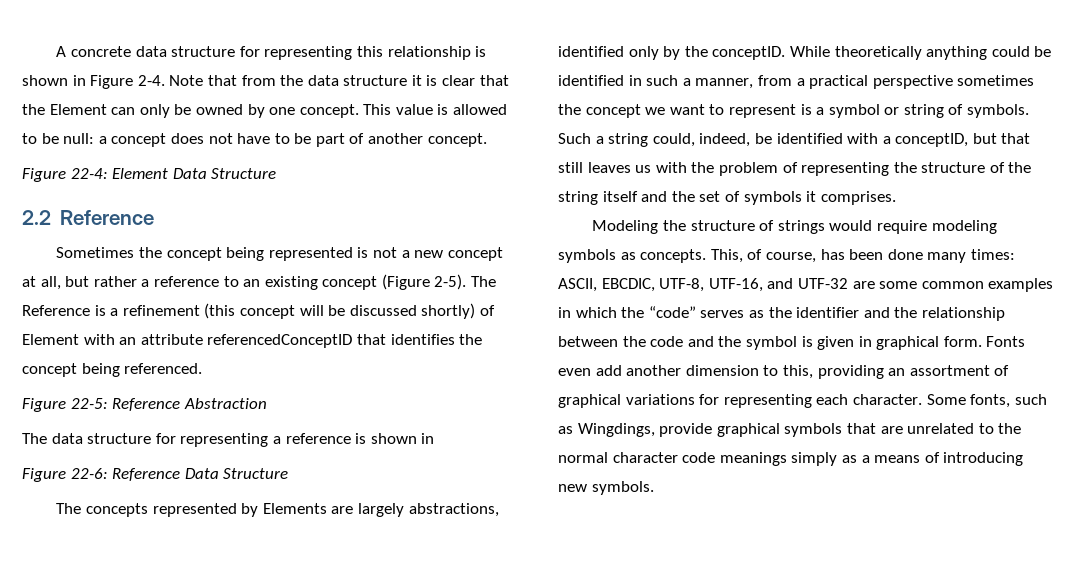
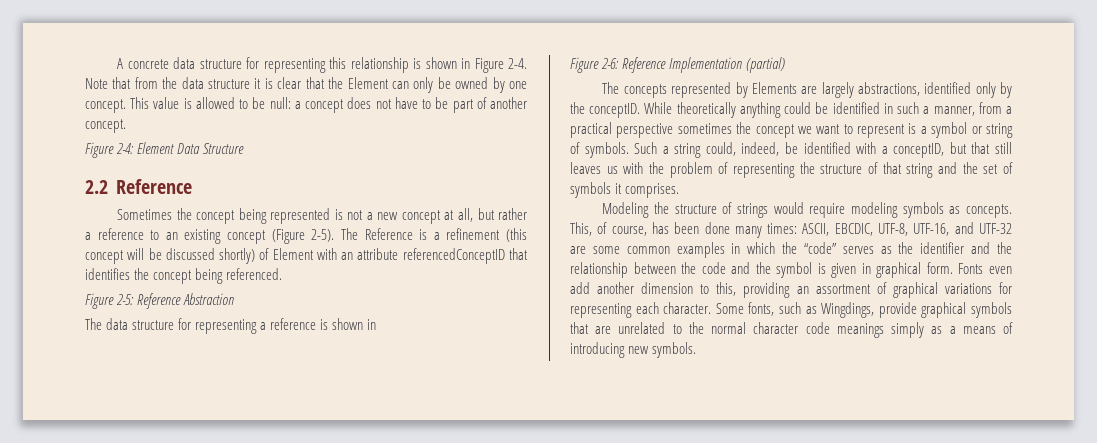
- Figure 22-4: Element Data Structure
+ Figure 2-4: Element Data Structure
- Figure 22-5: Reference Abstraction
+ Figure 2-5: Reference Abstraction
- Figure 22-6: Reference Data Structure
+ Figure 2-6: Reference Implementation (partial)
- Such a string could, indeed, be identified with a conceptID, but that still leaves us with the problem of representing the structure of the string itself and the set of symbols it comprises.
+ Such a string could, indeed, be identified with a conceptID, but that still leaves us with the problem of representing the structure of that string and the set of symbols it comprises.

